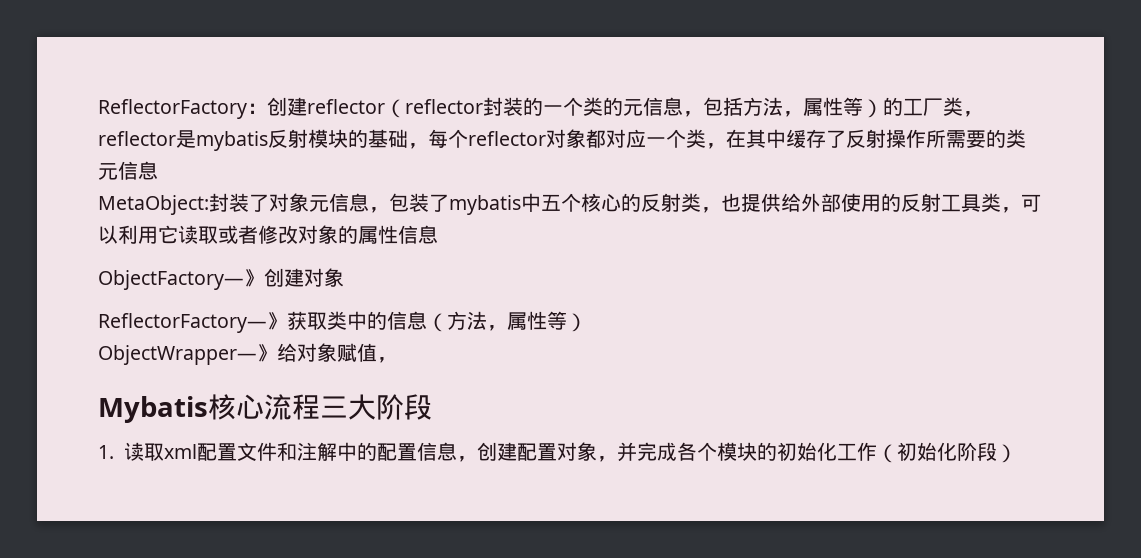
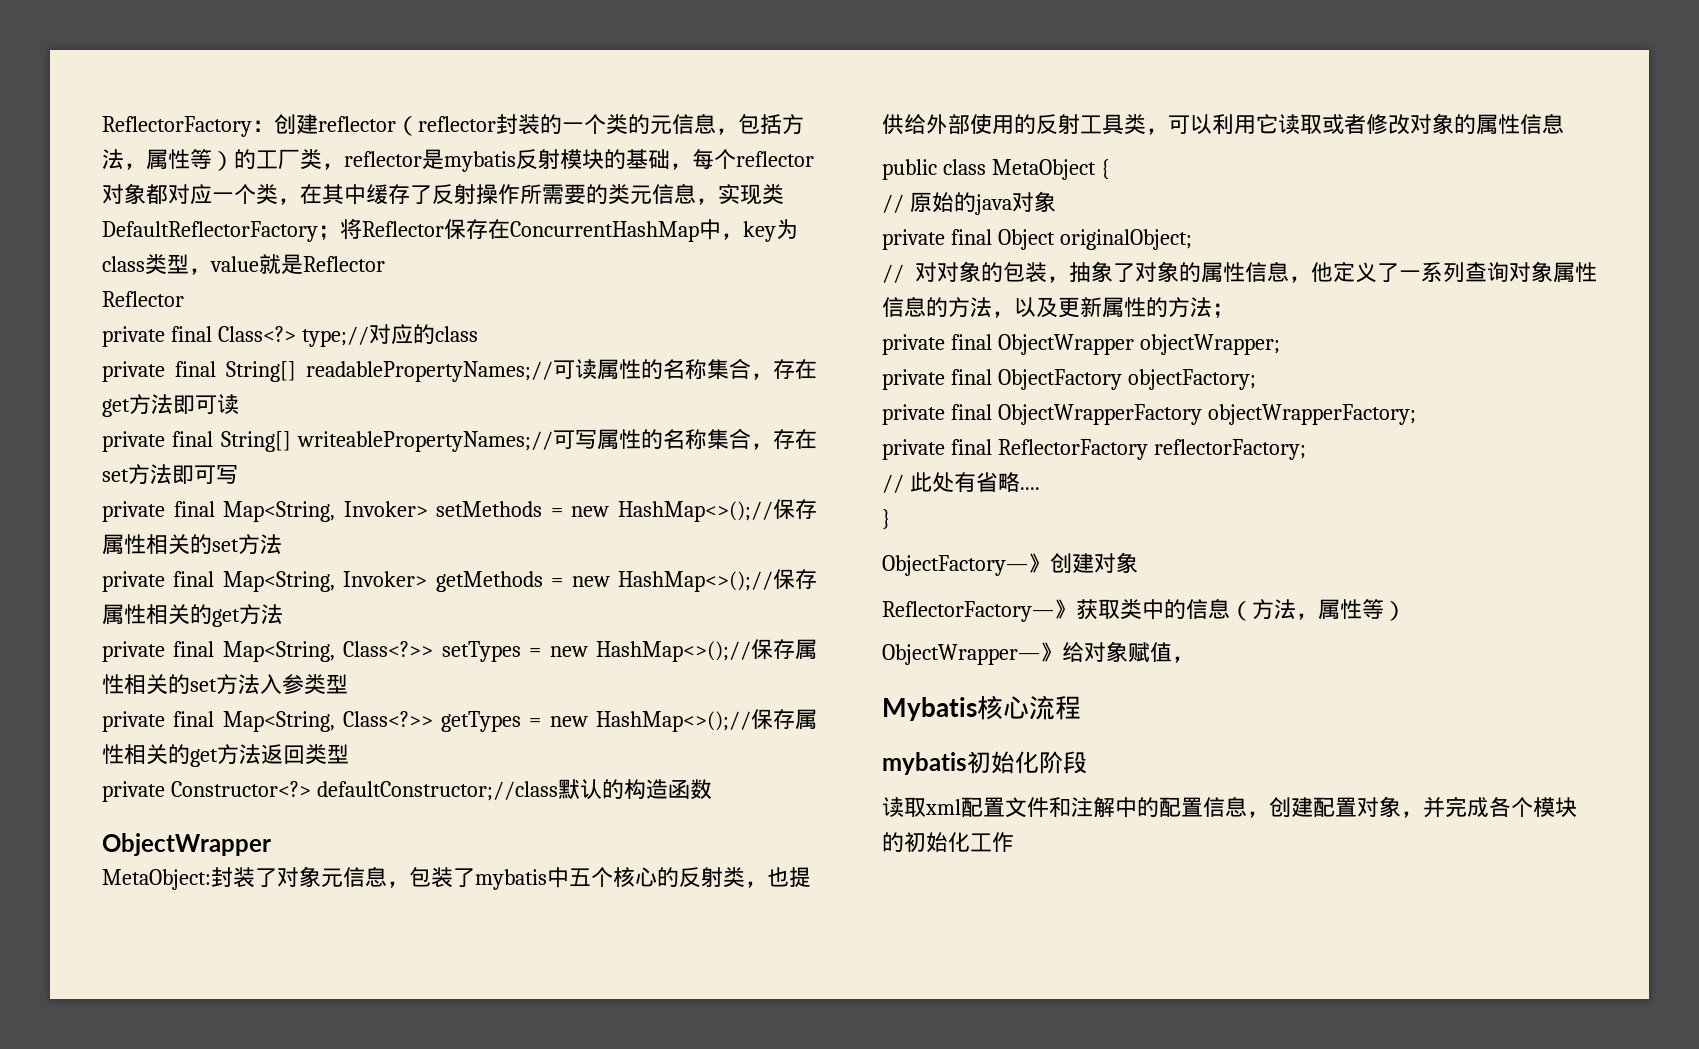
- ReflectorFactory：创建reflector（reflector封装的一个类的元信息，包括方法，属性等）的工厂类，reflector是mybatis反射模块的基础，每个reflector对象都对应一个类，在其中缓存了反射操作所需要的类元信息
+ ReflectorFactory：创建reflector（reflector封装的一个类的元信息，包括方法，属性等）的工厂类，reflector是mybatis反射模块的基础，每个reflector对象都对应一个类，在其中缓存了反射操作所需要的类元信息，实现类DefaultReflectorFactory；将Reflector保存在ConcurrentHashMap中，key为class类型，value就是Reflector
+ Reflector
+ private final Class<?> type;//对应的class
+ private final String[] readablePropertyNames;//可读属性的名称集合，存在get方法即可读
+ private final String[] writeablePropertyNames;//可写属性的名称集合，存在set方法即可写
+ private final Map<String, Invoker> setMethods = new HashMap<>();//保存属性相关的set方法
+ private final Map<String, Invoker> getMethods = new HashMap<>();//保存属性相关的get方法
+ private final Map<String, Class<?>> setTypes = new HashMap<>();//保存属性相关的set方法入参类型
+ private final Map<String, Class<?>> getTypes = new HashMap<>();//保存属性相关的get方法返回类型
+ private Constructor<?> defaultConstructor;//class默认的构造函数
+ ObjectWrapper
+ public class MetaObject {
+ // 原始的java对象
+ private final Object originalObject;
+ // 对对象的包装，抽象了对象的属性信息，他定义了一系列查询对象属性信息的方法，以及更新属性的方法；
+ private final ObjectWrapper objectWrapper;
+ private final ObjectFactory objectFactory;
+ private final ObjectWrapperFactory objectWrapperFactory;
+ private final ReflectorFactory reflectorFactory;
+ // 此处有省略....
+ }
- Mybatis核心流程三大阶段
+ Mybatis核心流程
+ mybatis初始化阶段
- 1.读取xml配置文件和注解中的配置信息，创建配置对象，并完成各个模块的初始化工作（初始化阶段）
+ 读取xml配置文件和注解中的配置信息，创建配置对象，并完成各个模块的初始化工作

